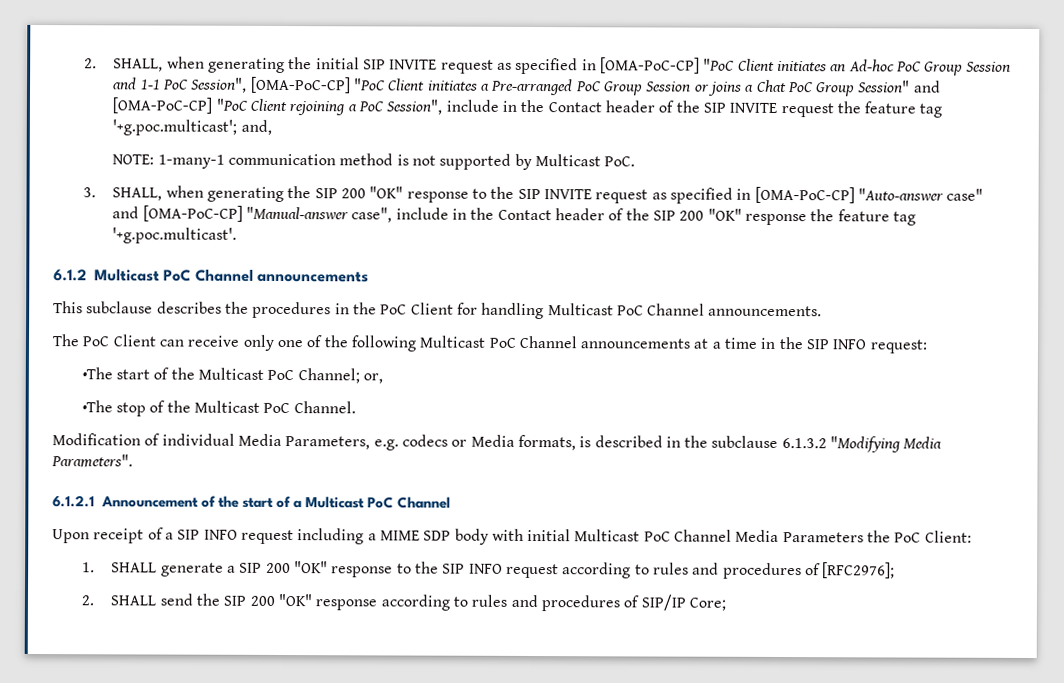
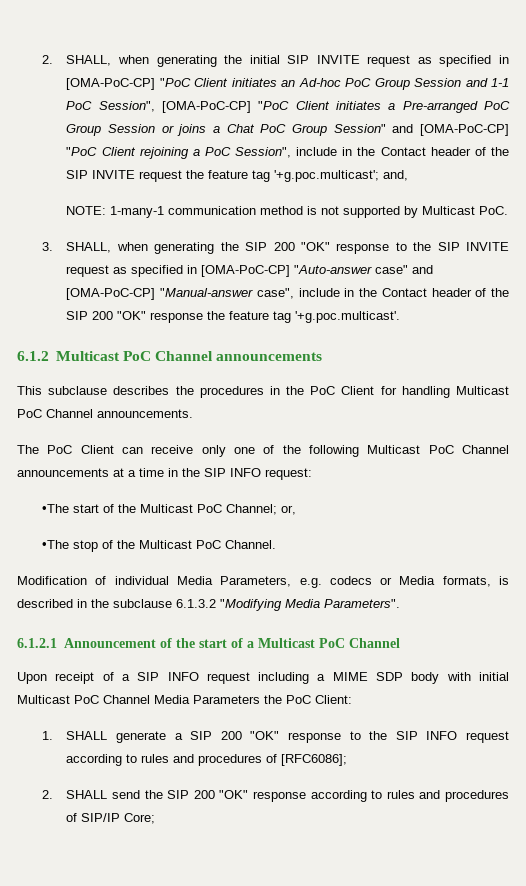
- 1. SHALL generate a SIP 200 "OK" response to the SIP INFO request according to rules and procedures of [RFC2976];
+ 1. SHALL generate a SIP 200 "OK" response to the SIP INFO request according to rules and procedures of [RFC6086];

